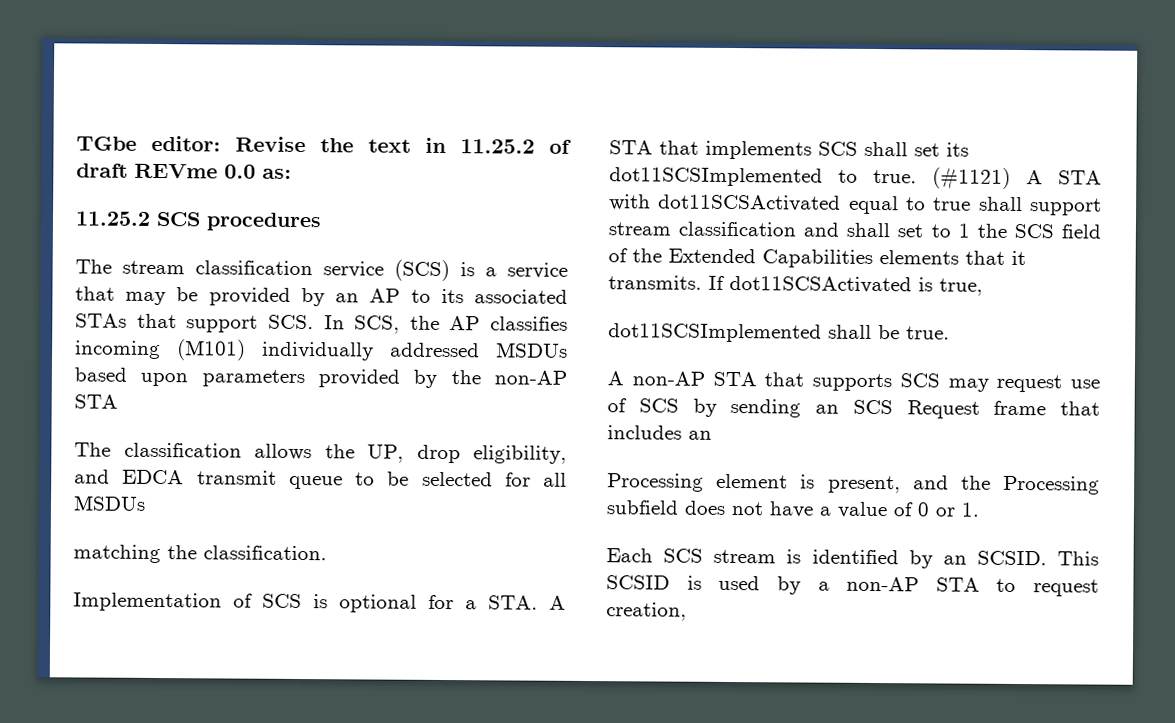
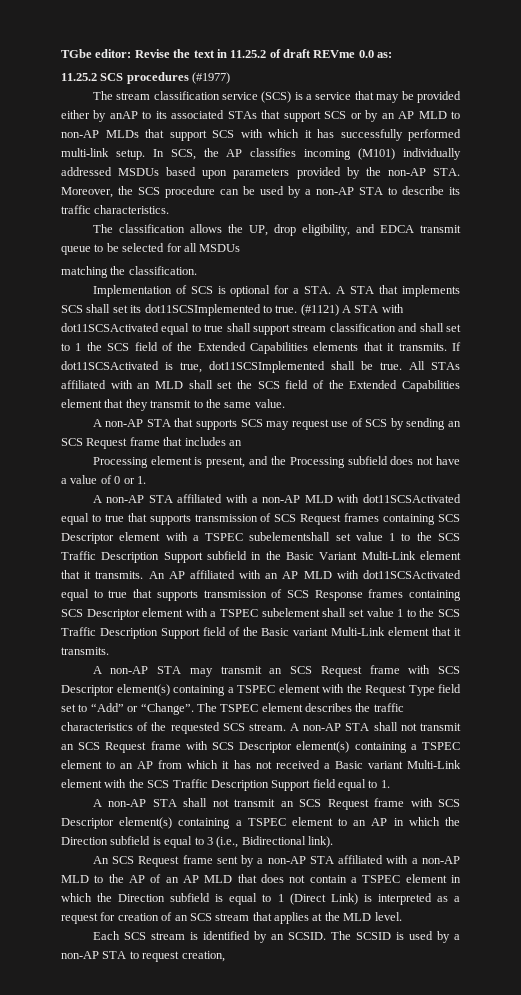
- 11.25.2 SCS procedures
+ 11.25.2 SCS procedures (#1977)
- The stream classification service (SCS) is a service that may be provided by an AP to its associated STAs that support SCS. In SCS, the AP classifies incoming (M101) individually addressed MSDUs based upon parameters provided by the non-AP STA
+ The stream classification service (SCS) is a service that may be provided either by anAP to its associated STAs that support SCS or by an AP MLD to non-AP MLDs that support SCS with which it has successfully performed multi-link setup. In SCS, the AP classifies incoming (M101) individually addressed MSDUs based upon parameters provided by the non-AP STA. Moreover, the SCS procedure can be used by a non-AP STA to describe its traffic characteristics.
- If dot11SCSActivated is true,
- dot11SCSImplemented shall be true.
+ If dot11SCSActivated is true, dot11SCSImplemented shall be true. All STAs affiliated with an MLD shall set the SCS field of the Extended Capabilities element that they transmit to the same value.
+ A non-AP STA affiliated with a non-AP MLD with dot11SCSActivated equal to true that supports transmission of SCS Request frames containing SCS Descriptor element with a TSPEC subelementshall set value 1 to the SCS Traffic Description Support subfield in the Basic Variant Multi-Link element that it transmits. An AP affiliated with an AP MLD with dot11SCSActivated equal to true that supports transmission of SCS Response frames containing SCS Descriptor element with a TSPEC subelement shall set value 1 to the SCS Traffic Description Support field of the Basic variant Multi-Link element that it transmits.
+ A non-AP STA may transmit an SCS Request frame with SCS Descriptor element(s) containing a TSPEC element with the Request Type field set to “Add” or “Change”. The TSPEC element describes the traffic characteristics of the requested SCS stream. A non-AP STA shall not transmit an SCS Request frame with SCS Descriptor element(s) containing a TSPEC element to an AP from which it has not received a Basic variant Multi-Link element with the SCS Traffic Description Support field equal to 1.
+ A non-AP STA shall not transmit an SCS Request frame with SCS Descriptor element(s) containing a TSPEC element to an AP in which the Direction subfield is equal to 3 (i.e., Bidirectional link).
+ An SCS Request frame sent by a non-AP STA affiliated with a non-AP MLD to the AP of an AP MLD that does not contain a TSPEC element in which the Direction subfield is equal to 1 (Direct Link) is interpreted as a request for creation of an SCS stream that applies at the MLD level.
- This SCSID is used by a non-AP STA to request creation,
+ The SCSID is used by a non-AP STA to request creation,

